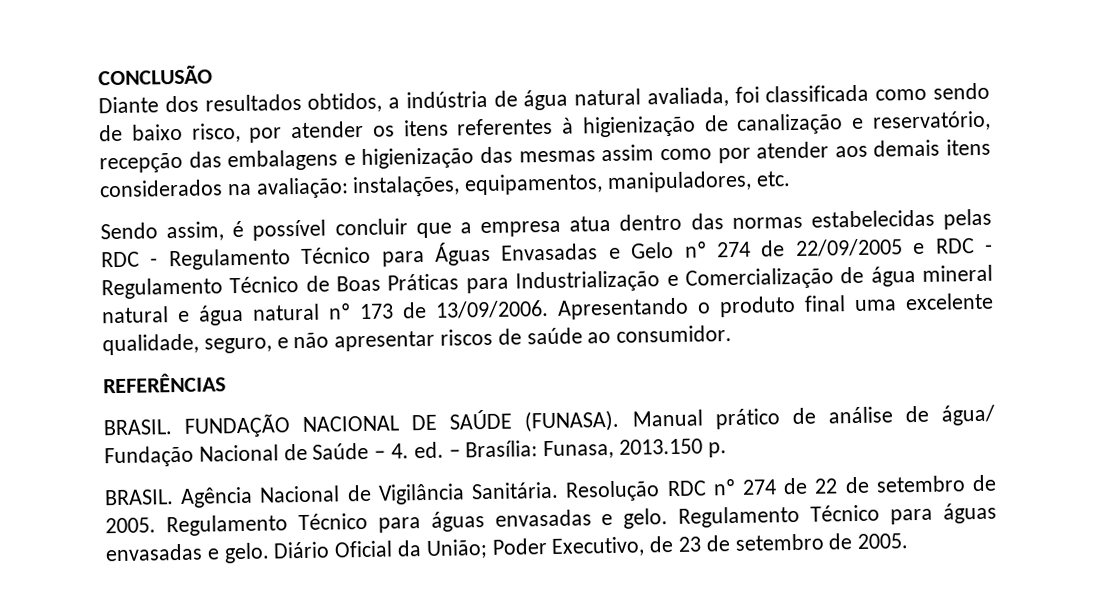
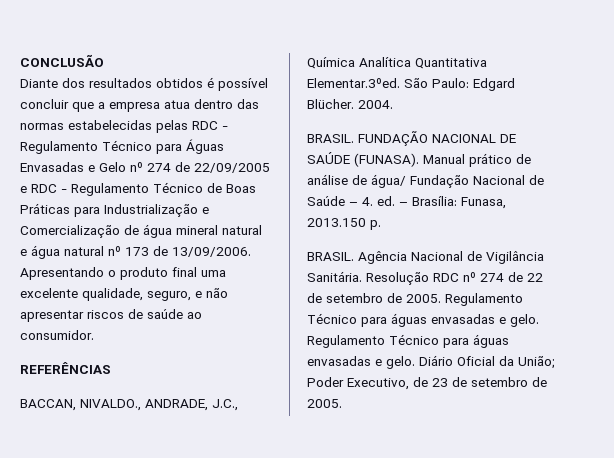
- Diante dos resultados obtidos, a indústria de água natural avaliada, foi classificada como sendo de baixo risco, por atender os itens referentes à higienização de canalização e reservatório, recepção das embalagens e higienização das mesmas assim como por atender aos demais itens considerados na avaliação: instalações, equipamentos, manipuladores, etc.
- Sendo assim, é possível concluir que a empresa atua dentro das normas estabelecidas pelas RDC - Regulamento Técnico para Águas Envasadas e Gelo nº 274 de 22/09/2005 e RDC - Regulamento Técnico de Boas Práticas para Industrialização e Comercialização de água mineral natural e água natural nº 173 de 13/09/2006.
+ Diante dos resultados obtidos é possível concluir que a empresa atua dentro das normas estabelecidas pelas RDC - Regulamento Técnico para Águas Envasadas e Gelo nº 274 de 22/09/2005 e RDC - Regulamento Técnico de Boas Práticas para Industrialização e Comercialização de água mineral natural e água natural nº 173 de 13/09/2006.
+ BACCAN, NIVALDO., ANDRADE, J.C., Química Analítica Quantitativa Elementar.3ºed. São Paulo: Edgard Blücher. 2004.

